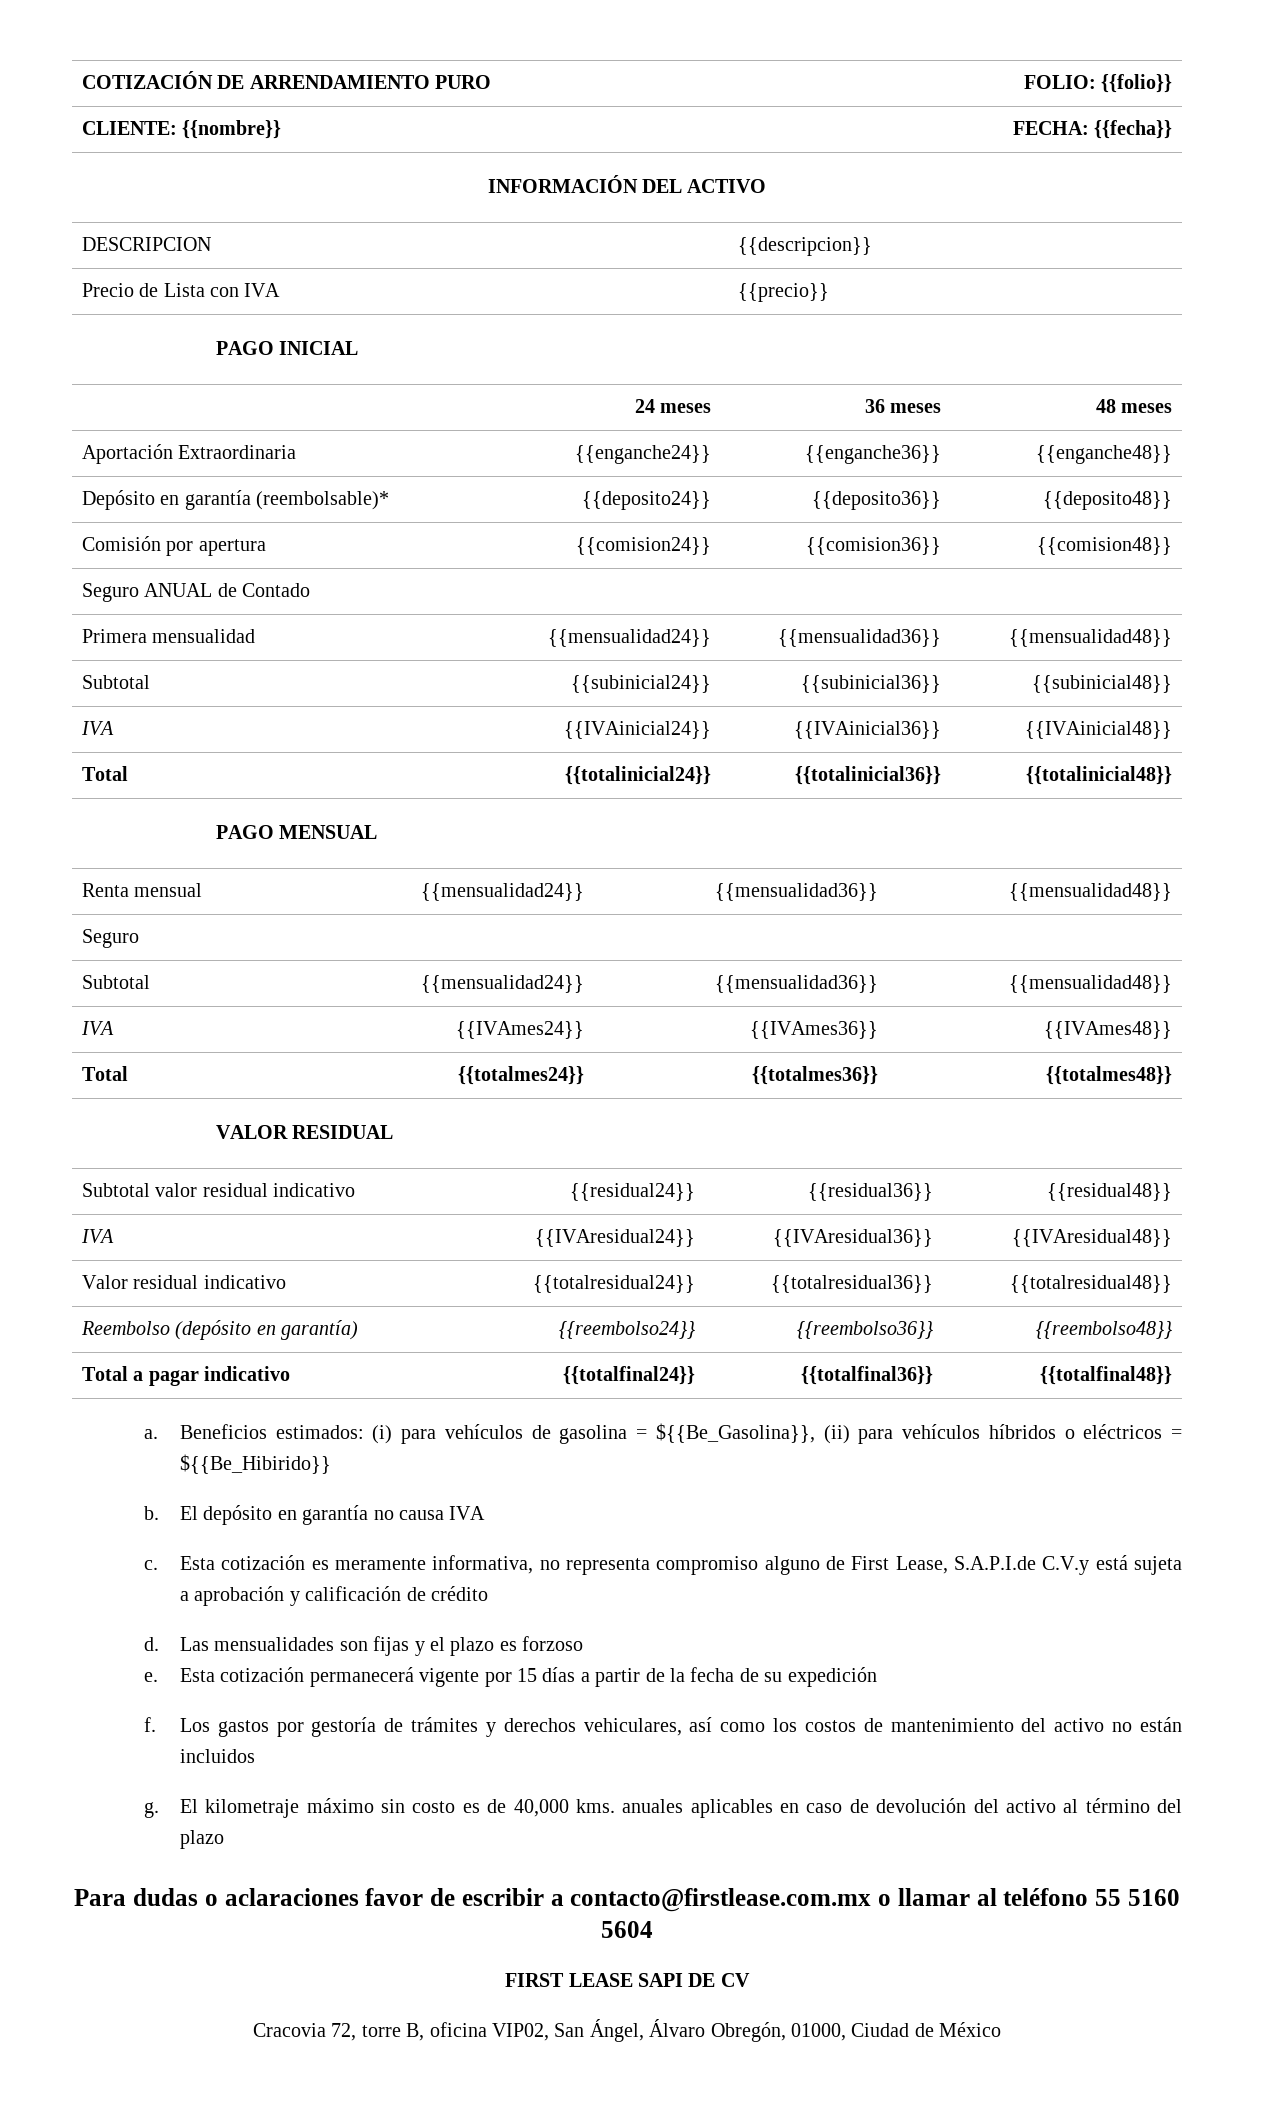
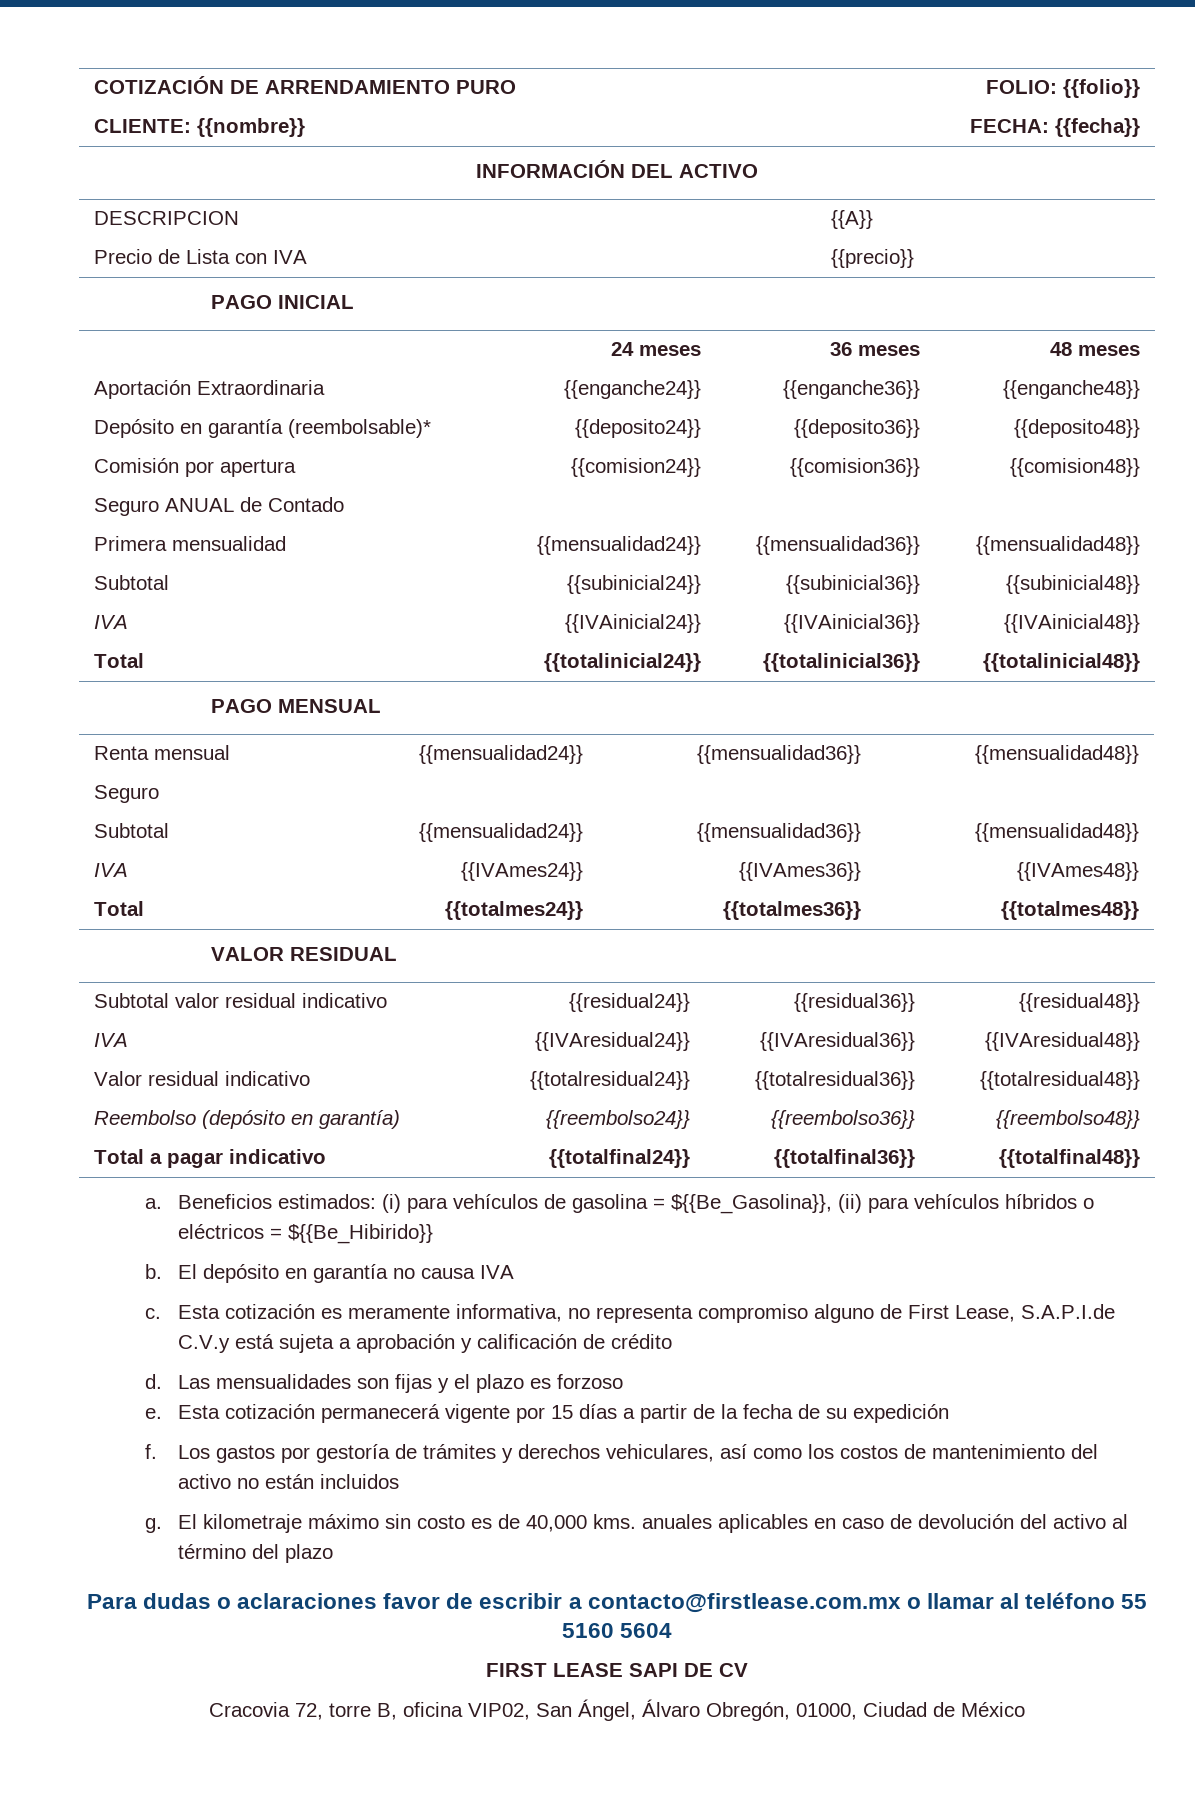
- DESCRIPCION | {{descripcion}}
+ DESCRIPCION | {{A}}

